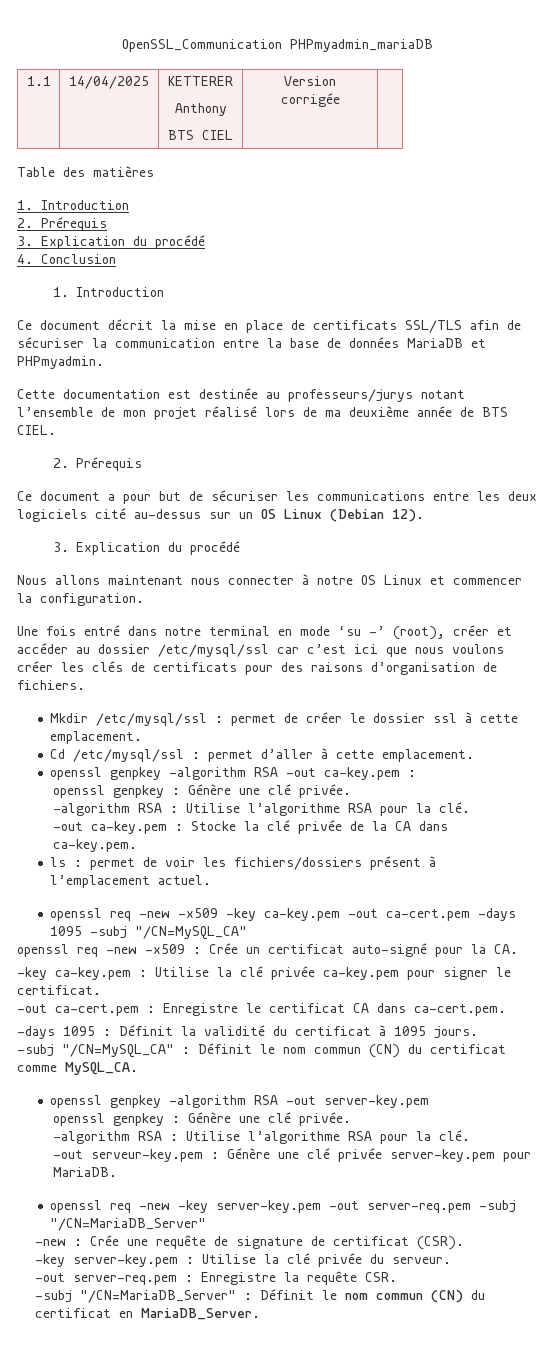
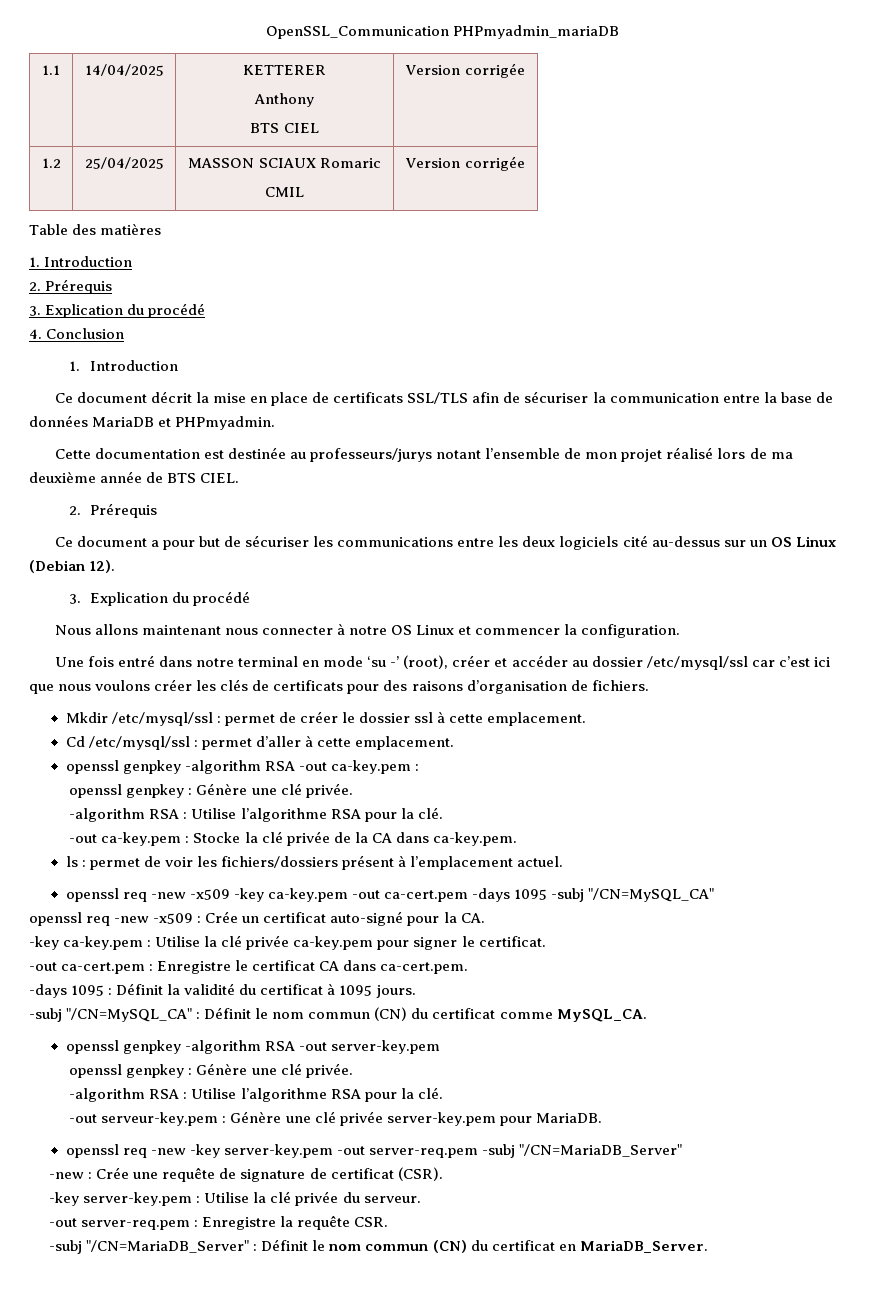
  1.1 | 14/04/2025 | KETTERER
  Anthony
- BTS CIEL | Version corrigée |
+ BTS CIEL | Version corrigée
+ 1.2 | 25/04/2025 | MASSON SCIAUX Romaric
+ CMIL | Version corrigée

